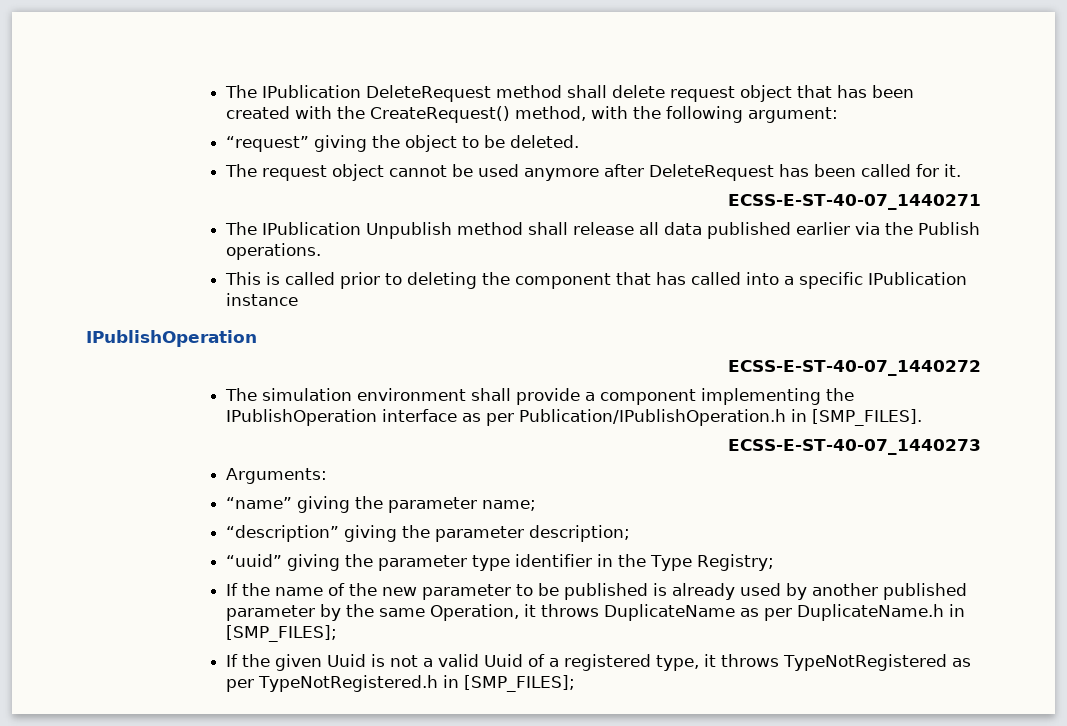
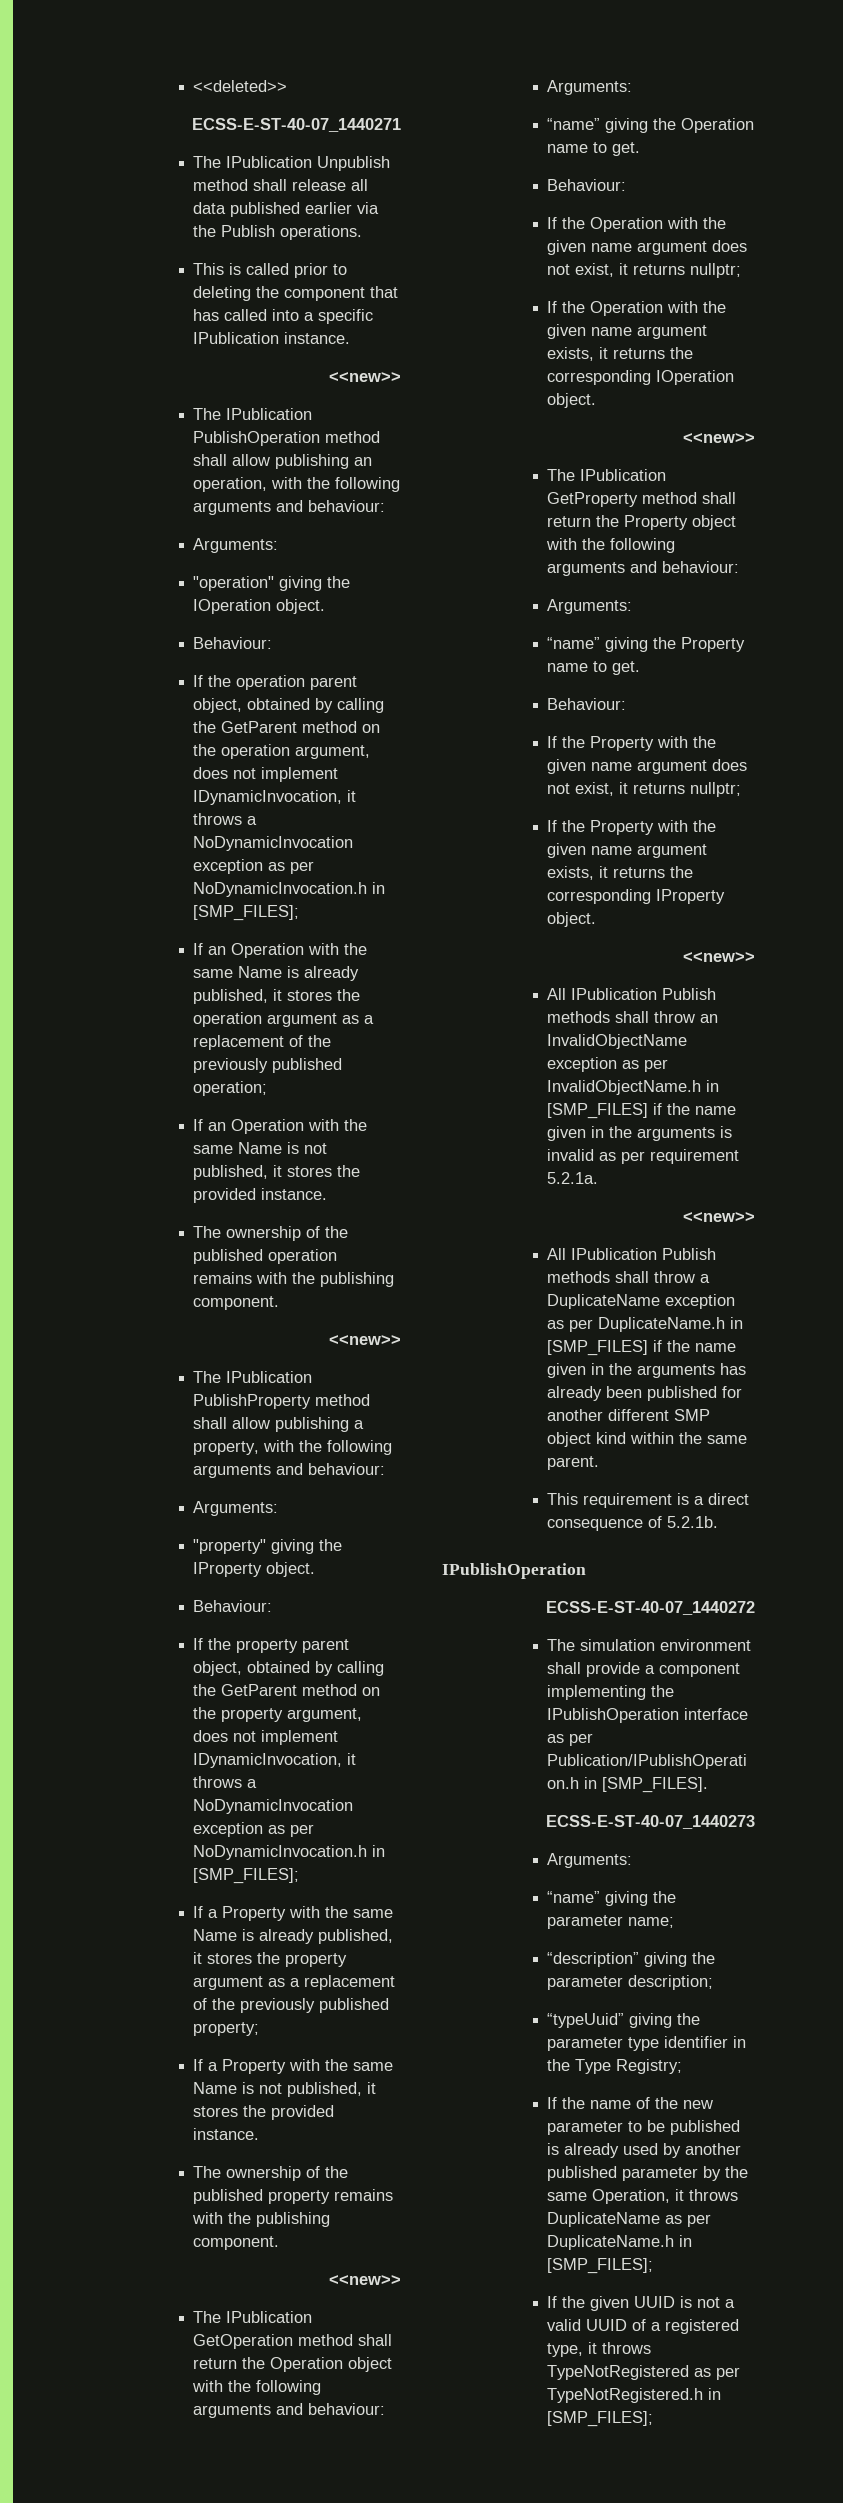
- The IPublication DeleteRequest method shall delete request object that has been created with the CreateRequest() method, with the following argument:
- “request” giving the object to be deleted.
- The request object cannot be used anymore after DeleteRequest has been called for it.
+ <<deleted>>
- This is called prior to deleting the component that has called into a specific IPublication instance
+ This is called prior to deleting the component that has called into a specific IPublication instance.
+ <<new>>
+ The IPublication PublishOperation method shall allow publishing an operation, with the following arguments and behaviour:
+ Arguments:
+ "operation" giving the IOperation object.
+ Behaviour:
+ If the operation parent object, obtained by calling the GetParent method on the operation argument, does not implement IDynamicInvocation, it throws a NoDynamicInvocation exception as per NoDynamicInvocation.h in [SMP_FILES];
+ If an Operation with the same Name is already published, it stores the operation argument as a replacement of the previously published operation;
+ If an Operation with the same Name is not published, it stores the provided instance.
+ The ownership of the published operation remains with the publishing component.
+ <<new>>
+ The IPublication PublishProperty method shall allow publishing a property, with the following arguments and behaviour:
+ Arguments:
+ "property" giving the IProperty object.
+ Behaviour:
+ If the property parent object, obtained by calling the GetParent method on the property argument, does not implement IDynamicInvocation, it throws a NoDynamicInvocation exception as per NoDynamicInvocation.h in [SMP_FILES];
+ If a Property with the same Name is already published, it stores the property argument as a replacement of the previously published property;
+ If a Property with the same Name is not published, it stores the provided instance.
+ The ownership of the published property remains with the publishing component.
+ <<new>>
+ The IPublication GetOperation method shall return the Operation object with the following arguments and behaviour:
+ Arguments:
+ “name” giving the Operation name to get.
+ Behaviour:
+ If the Operation with the given name argument does not exist, it returns nullptr;
+ If the Operation with the given name argument exists, it returns the corresponding IOperation object.
+ <<new>>
+ The IPublication GetProperty method shall return the Property object with the following arguments and behaviour:
+ Arguments:
+ “name” giving the Property name to get.
+ Behaviour:
+ If the Property with the given name argument does not exist, it returns nullptr;
+ If the Property with the given name argument exists, it returns the corresponding IProperty object.
+ <<new>>
+ All IPublication Publish methods shall throw an InvalidObjectName exception as per InvalidObjectName.h in [SMP_FILES] if the name given in the arguments is invalid as per requirement 5.2.1a.
+ <<new>>
+ All IPublication Publish methods shall throw a DuplicateName exception as per DuplicateName.h in [SMP_FILES] if the name given in the arguments has already been published for another different SMP object kind within the same parent.
+ This requirement is a direct consequence of 5.2.1b.
- “uuid” giving the parameter type identifier in the Type Registry;
+ “typeUuid” giving the parameter type identifier in the Type Registry;
- If the given Uuid is not a valid Uuid of a registered type, it throws TypeNotRegistered as per TypeNotRegistered.h in [SMP_FILES];
+ If the given UUID is not a valid UUID of a registered type, it throws TypeNotRegistered as per TypeNotRegistered.h in [SMP_FILES];

